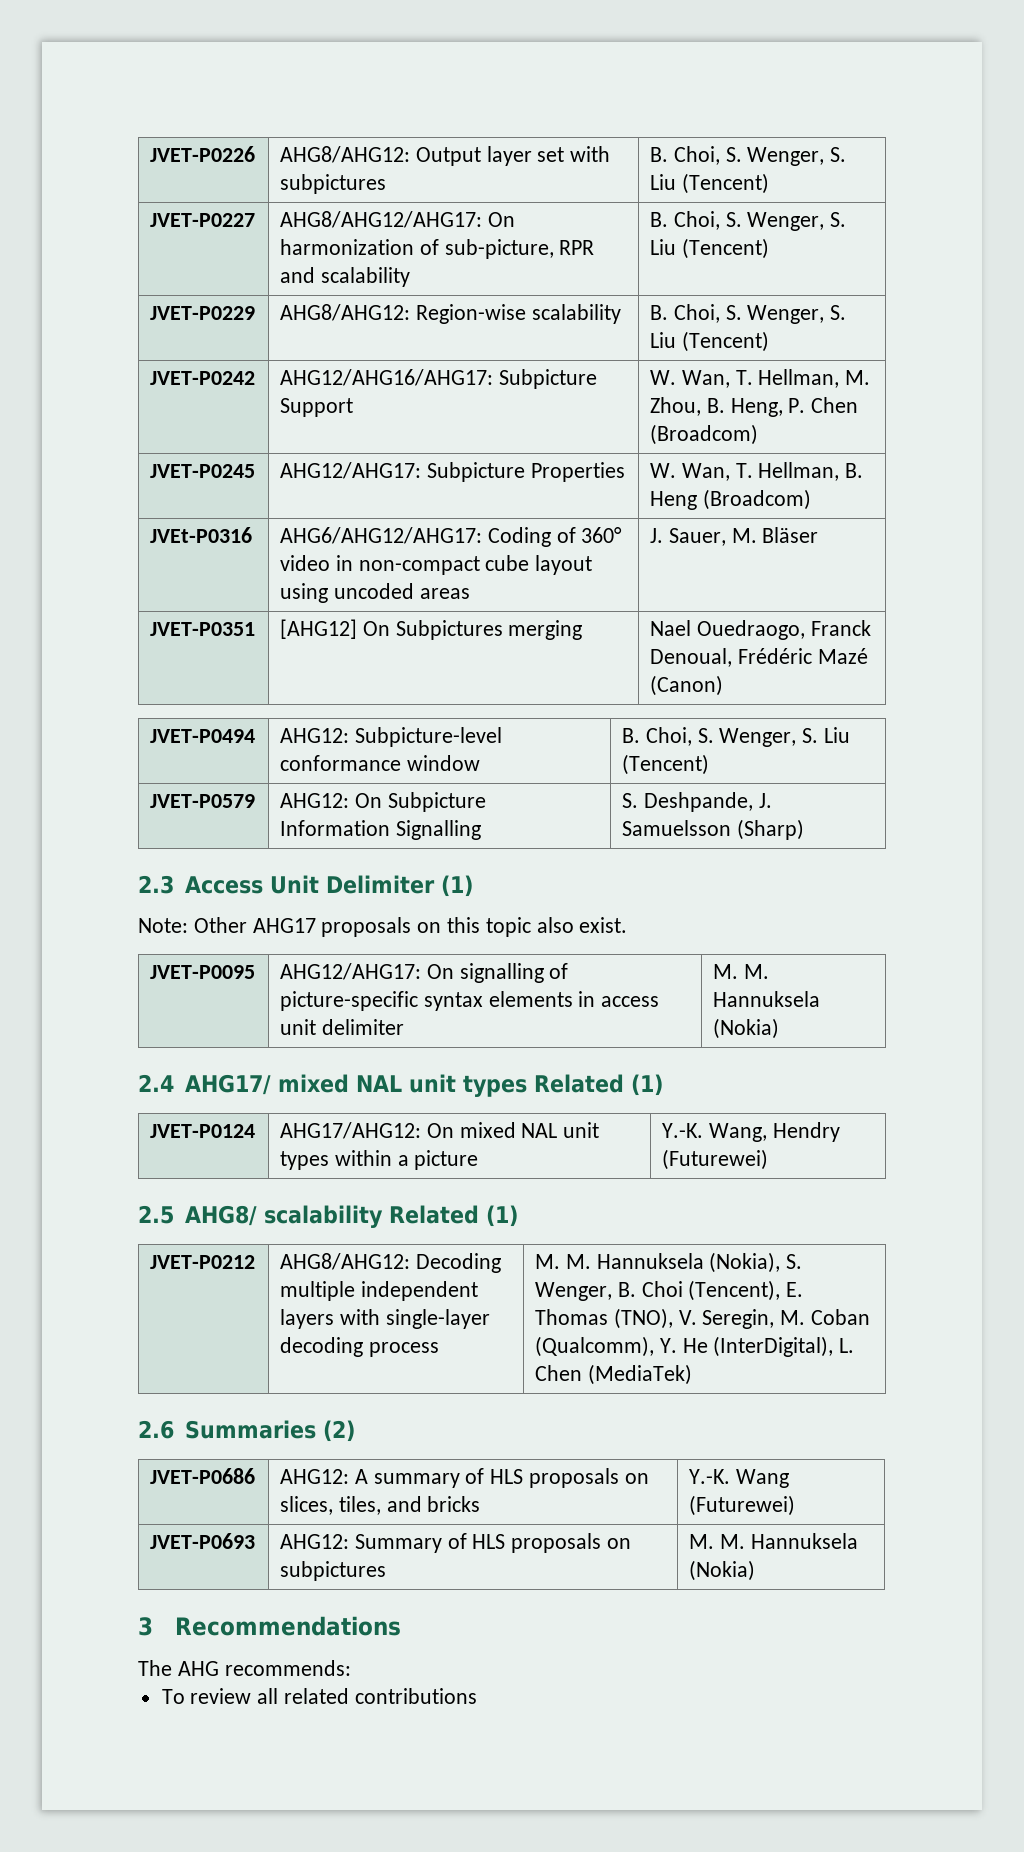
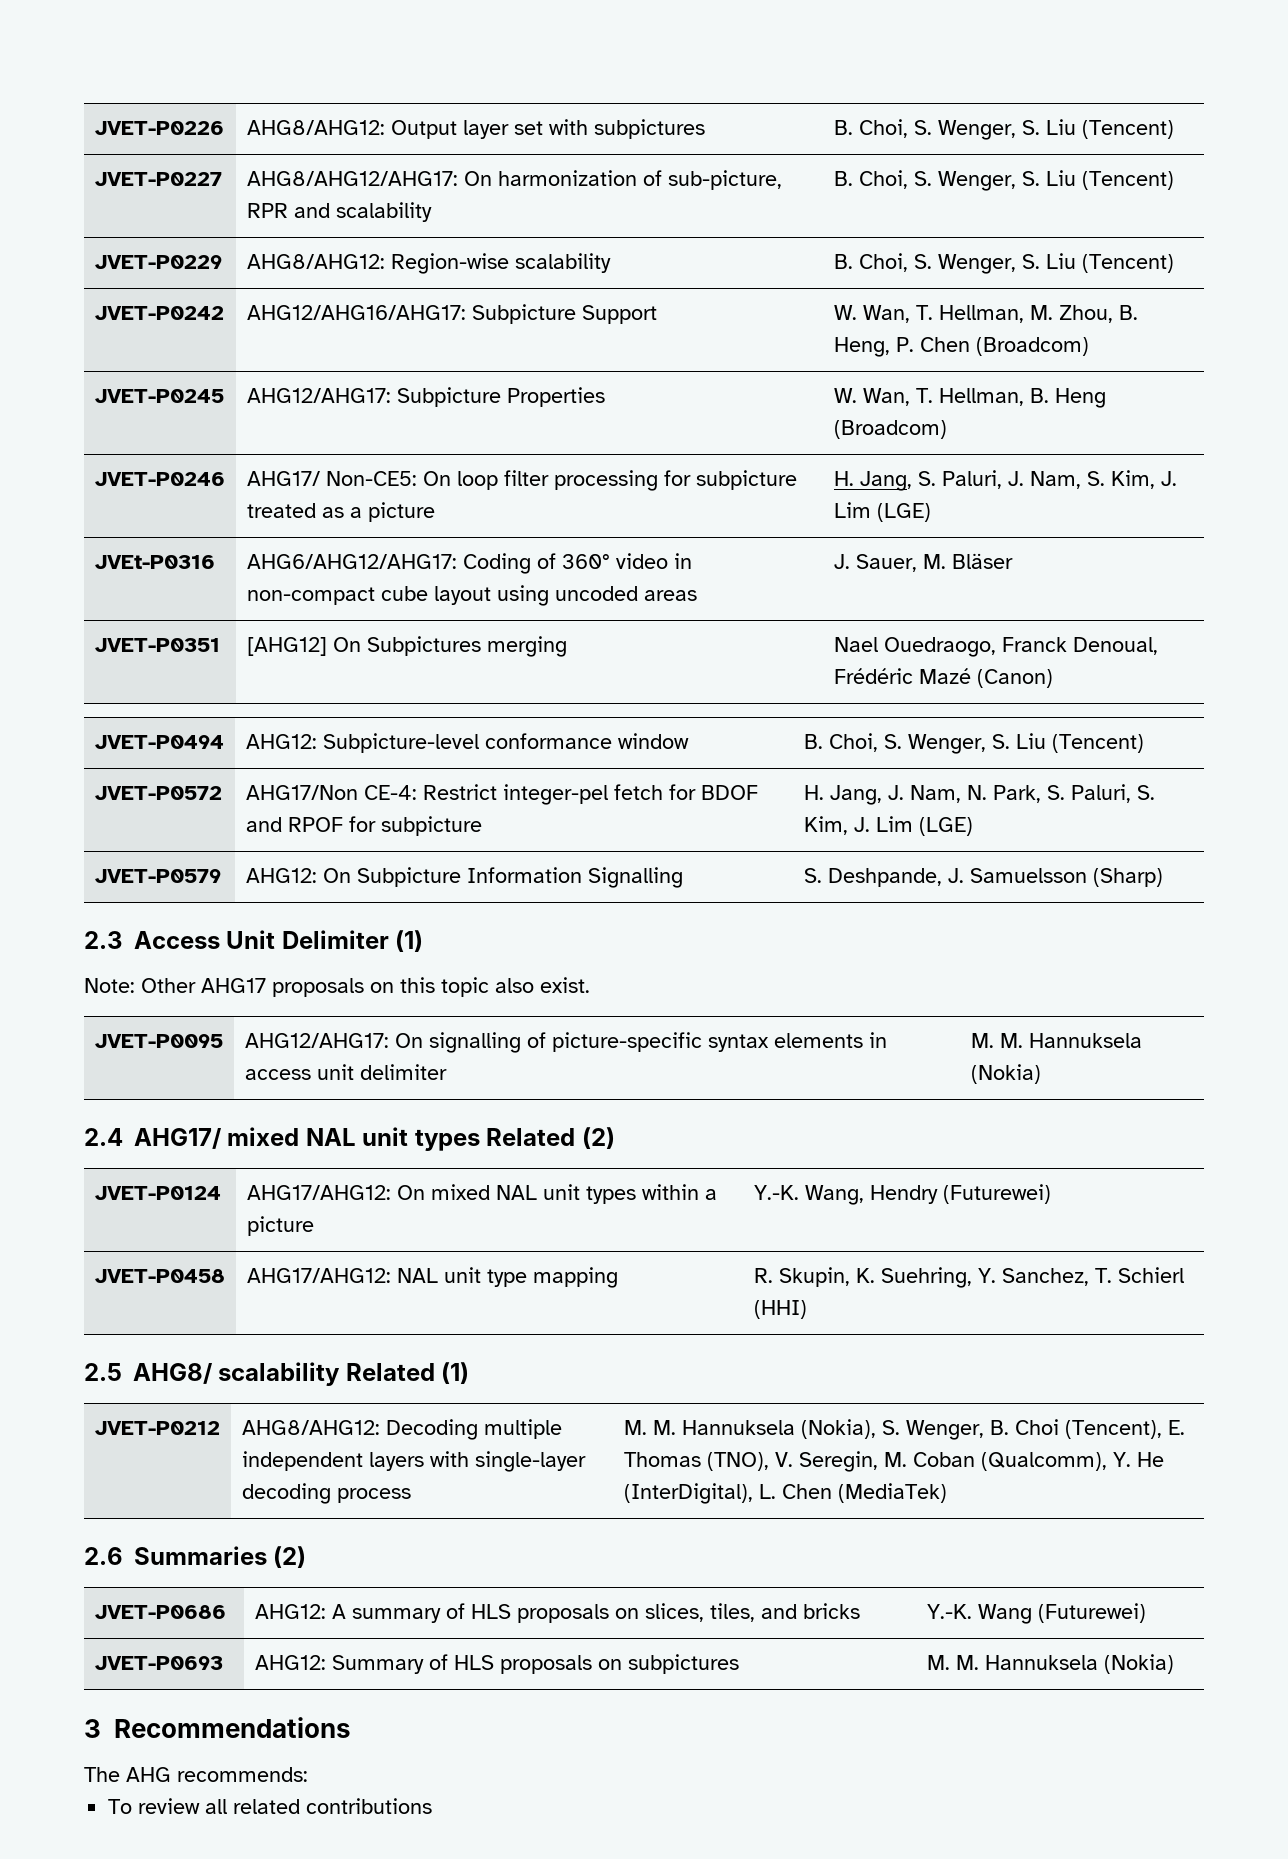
+ JVET-P0246 | AHG17/ Non-CE5: On loop filter processing for subpicture treated as a picture | H. Jang, S. Paluri, J. Nam, S. Kim, J. Lim (LGE)
+ JVET-P0572 | AHG17/Non CE-4: Restrict integer-pel fetch for BDOF and RPOF for subpicture | H. Jang, J. Nam, N. Park, S. Paluri, S. Kim, J. Lim (LGE)
- 2.4 AHG17/ mixed NAL unit types Related (1)
+ 2.4 AHG17/ mixed NAL unit types Related (2)
+ JVET-P0458 | AHG17/AHG12: NAL unit type mapping | R. Skupin, K. Suehring, Y. Sanchez, T. Schierl (HHI)

